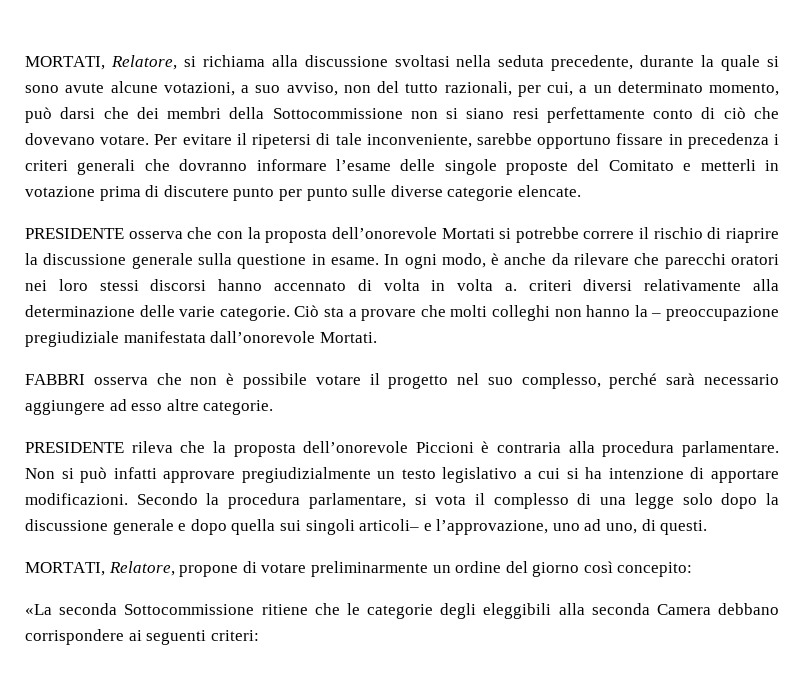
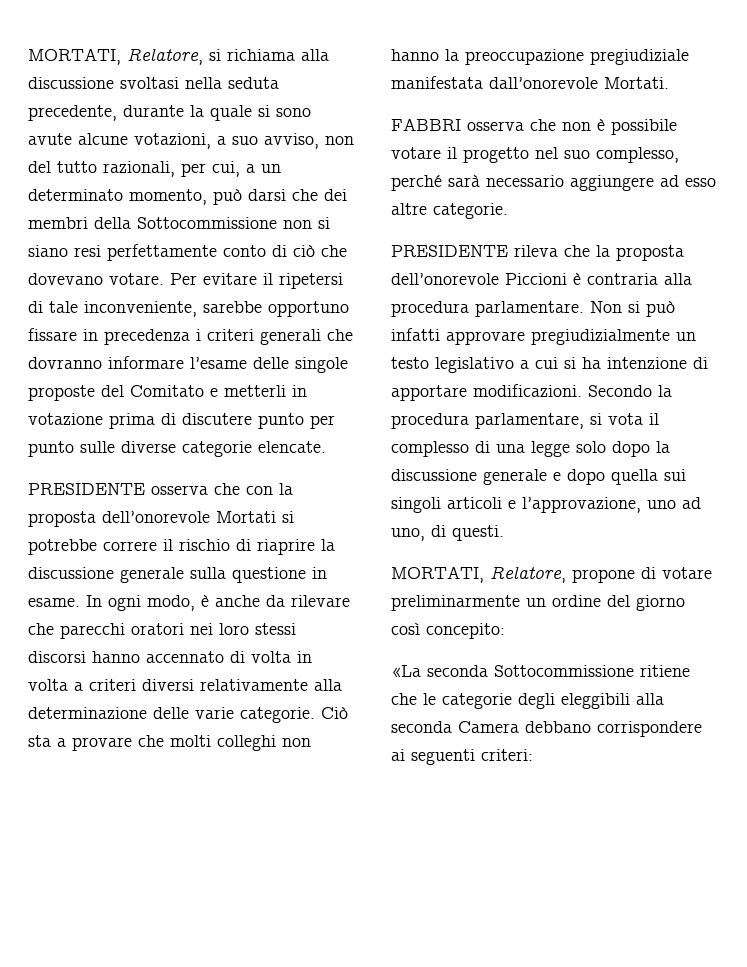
- In ogni modo, è anche da rilevare che parecchi oratori nei loro stessi discorsi hanno accennato di volta in volta a. criteri diversi relativamente alla determinazione delle varie categorie.
+ In ogni modo, è anche da rilevare che parecchi oratori nei loro stessi discorsi hanno accennato di volta in volta a criteri diversi relativamente alla determinazione delle varie categorie.
- Ciò sta a provare che molti colleghi non hanno la – preoccupazione pregiudiziale manifestata dall’onorevole Mortati.
+ Ciò sta a provare che molti colleghi non hanno la preoccupazione pregiudiziale manifestata dall’onorevole Mortati.
- Secondo la procedura parlamentare, si vota il complesso di una legge solo dopo la discussione generale e dopo quella sui singoli articoli– e l’approvazione, uno ad uno, di questi.
+ Secondo la procedura parlamentare, si vota il complesso di una legge solo dopo la discussione generale e dopo quella sui singoli articoli e l’approvazione, uno ad uno, di questi.

